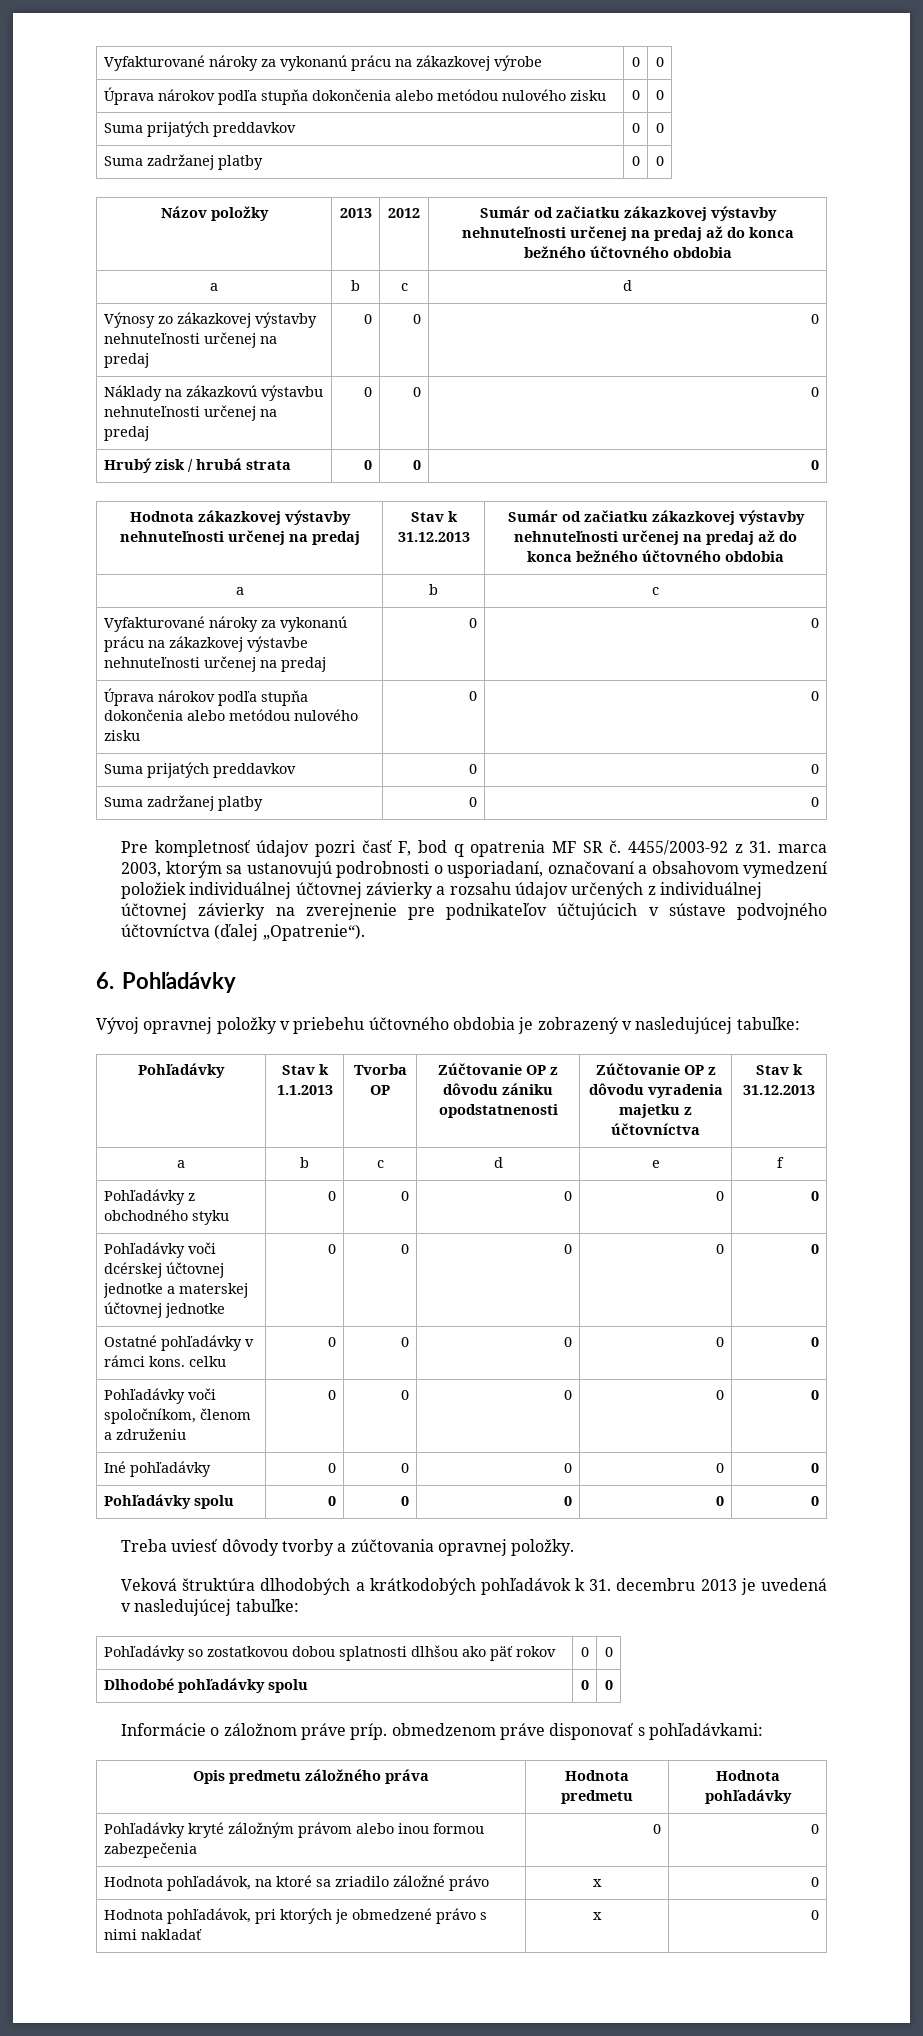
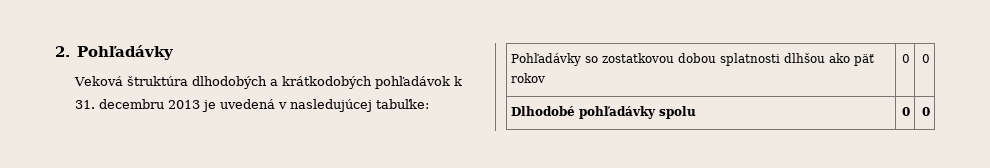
- Vyfakturované nároky za vykonanú prácu na zákazkovej výrobe | 0 | 0
- Úprava nárokov podľa stupňa dokončenia alebo metódou nulového zisku | 0 | 0
- Suma prijatých preddavkov | 0 | 0
- Suma zadržanej platby | 0 | 0
- Názov položky | 2013 | 2012 | Sumár od začiatku zákazkovej výstavby nehnuteľnosti určenej na predaj až do konca bežného účtovného obdobia
- a | b | c | d
- Výnosy zo zákazkovej výstavby nehnuteľnosti určenej na predaj | 0 | 0 | 0
- Náklady na zákazkovú výstavbu nehnuteľnosti určenej na predaj | 0 | 0 | 0
- Hrubý zisk / hrubá strata | 0 | 0 | 0
- Hodnota zákazkovej výstavby nehnuteľnosti určenej na predaj | Stav k 31.12.2013 | Sumár od začiatku zákazkovej výstavby nehnuteľnosti určenej na predaj až do konca bežného účtovného obdobia
- a | b | c
- Vyfakturované nároky za vykonanú prácu na zákazkovej výstavbe nehnuteľnosti určenej na predaj | 0 | 0
- Úprava nárokov podľa stupňa dokončenia alebo metódou nulového zisku | 0 | 0
- Suma prijatých preddavkov | 0 | 0
- Suma zadržanej platby | 0 | 0
- Pre kompletnosť údajov pozri časť F, bod q opatrenia MF SR č. 4455/2003-92 z 31. marca 2003, ktorým sa ustanovujú podrobnosti o usporiadaní, označovaní a obsahovom vymedzení položiek individuálnej účtovnej závierky a rozsahu údajov určených z individuálnej účtovnej závierky na zverejnenie pre podnikateľov účtujúcich v sústave podvojného účtovníctva (ďalej „Opatrenie“).
- 6. Pohľadávky
- Vývoj opravnej položky v priebehu účtovného obdobia je zobrazený v nasledujúcej tabuľke:
- Pohľadávky | Stav k 1.1.2013 | Tvorba OP | Zúčtovanie OP z dôvodu zániku opodstatnenosti | Zúčtovanie OP z dôvodu vyradenia majetku z účtovníctva | Stav k 31.12.2013
- a | b | c | d | e | f
- Pohľadávky z obchodného styku | 0 | 0 | 0 | 0 | 0
- Pohľadávky voči dcérskej účtovnej jednotke a materskej účtovnej jednotke | 0 | 0 | 0 | 0 | 0
- Ostatné pohľadávky v rámci kons. celku | 0 | 0 | 0 | 0 | 0
- Pohľadávky voči spoločníkom, členom a združeniu | 0 | 0 | 0 | 0 | 0
- Iné pohľadávky | 0 | 0 | 0 | 0 | 0
- Pohľadávky spolu | 0 | 0 | 0 | 0 | 0
- Treba uviesť dôvody tvorby a zúčtovania opravnej položky.
+ 2. Pohľadávky
- Informácie o záložnom práve príp. obmedzenom práve disponovať s pohľadávkami:
- Opis predmetu záložného práva | Hodnota predmetu | Hodnota pohľadávky
- Pohľadávky kryté záložným právom alebo inou formou zabezpečenia | 0 | 0
- Hodnota pohľadávok, na ktoré sa zriadilo záložné právo | x | 0
- Hodnota pohľadávok, pri ktorých je obmedzené právo s nimi nakladať | x | 0

